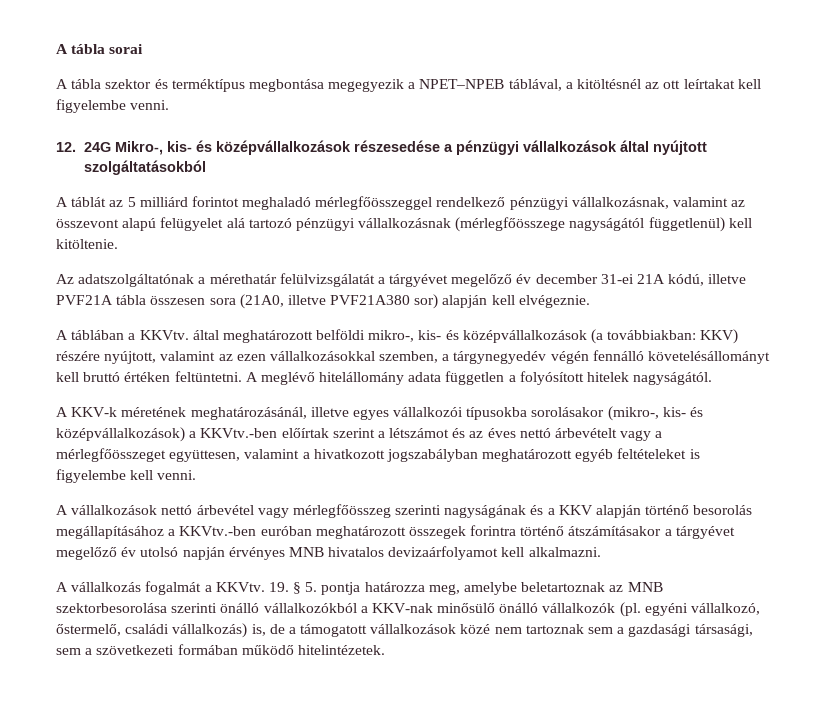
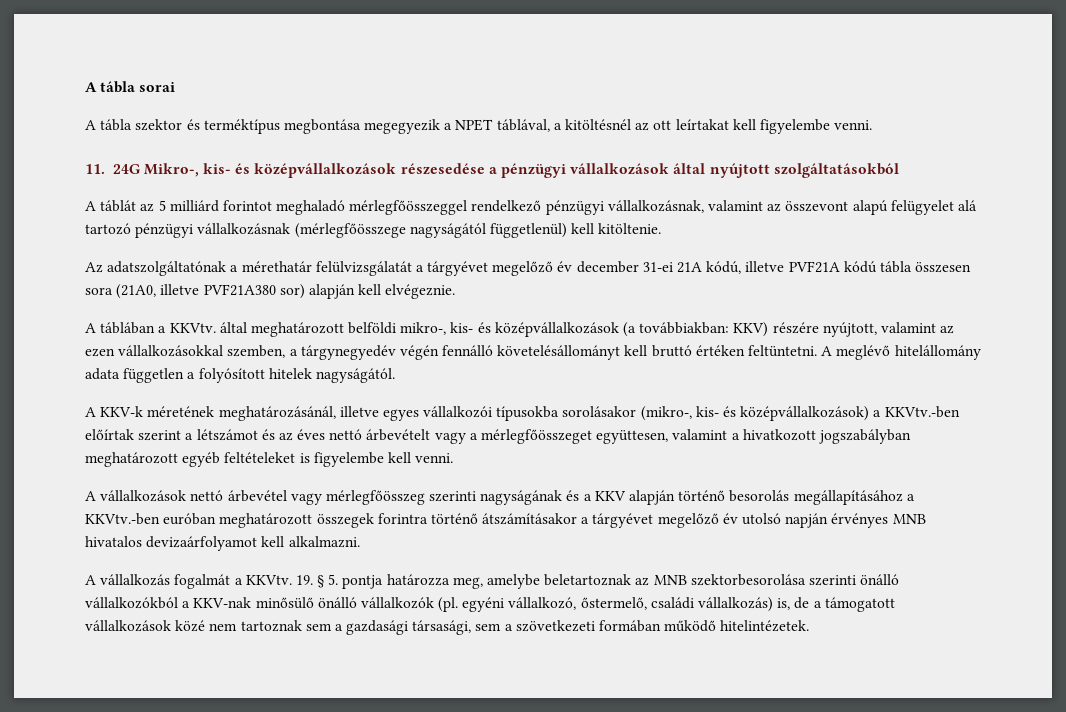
- A tábla szektor és terméktípus megbontása megegyezik a NPET–NPEB táblával, a kitöltésnél az ott leírtakat kell figyelembe venni.
+ A tábla szektor és terméktípus megbontása megegyezik a NPET táblával, a kitöltésnél az ott leírtakat kell figyelembe venni.
- 12. 24G Mikro-, kis- és középvállalkozások részesedése a pénzügyi vállalkozások által nyújtott szolgáltatásokból
+ 11. 24G Mikro-, kis- és középvállalkozások részesedése a pénzügyi vállalkozások által nyújtott szolgáltatásokból
- Az adatszolgáltatónak a mérethatár felülvizsgálatát a tárgyévet megelőző év december 31-ei 21A kódú, illetve PVF21A tábla összesen sora (21A0, illetve PVF21A380 sor) alapján kell elvégeznie.
+ Az adatszolgáltatónak a mérethatár felülvizsgálatát a tárgyévet megelőző év december 31-ei 21A kódú, illetve PVF21A kódú tábla összesen sora (21A0, illetve PVF21A380 sor) alapján kell elvégeznie.

